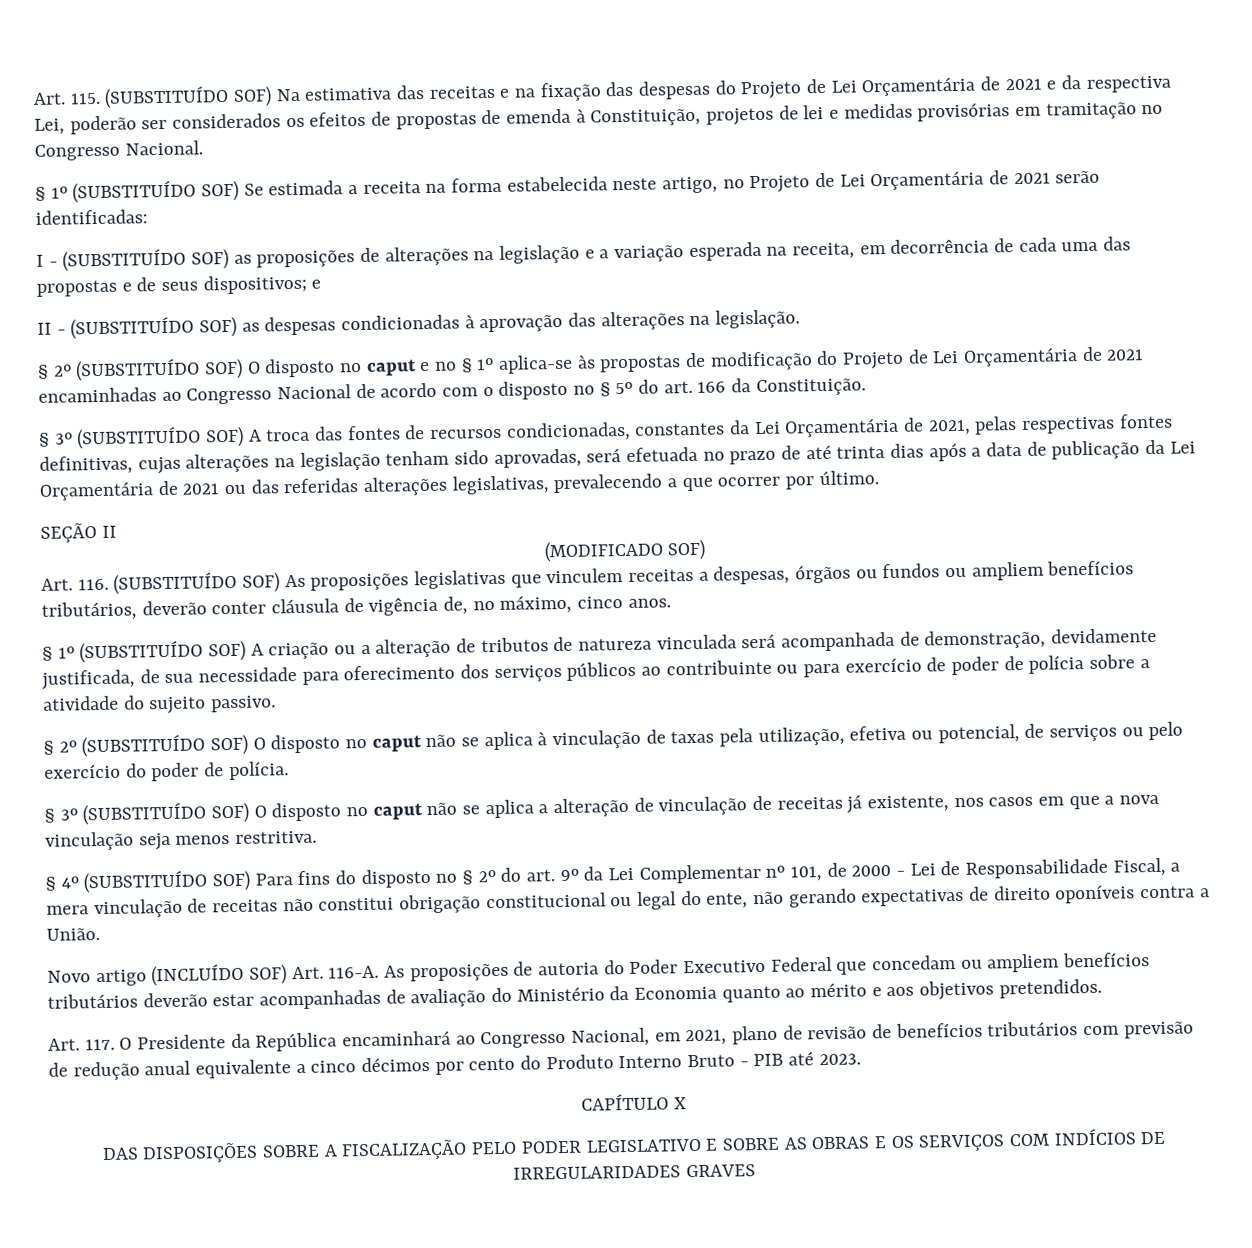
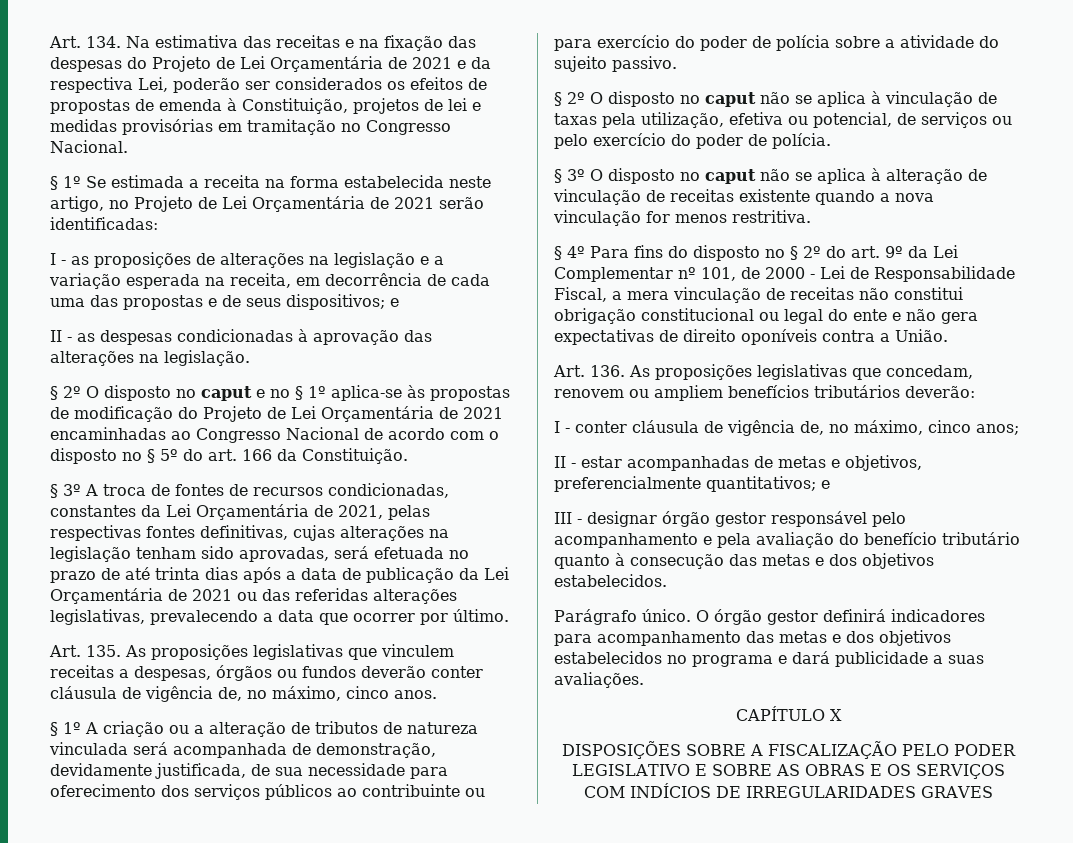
- Art. 115. (SUBSTITUÍDO SOF) Na estimativa das receitas e na fixação das despesas do Projeto de Lei Orçamentária de 2021 e da respectiva Lei, poderão ser considerados os efeitos de propostas de emenda à Constituição, projetos de lei e medidas provisórias em tramitação no Congresso Nacional.
+ Art. 134. Na estimativa das receitas e na fixação das despesas do Projeto de Lei Orçamentária de 2021 e da respectiva Lei, poderão ser considerados os efeitos de propostas de emenda à Constituição, projetos de lei e medidas provisórias em tramitação no Congresso Nacional.
- § 1º (SUBSTITUÍDO SOF) Se estimada a receita na forma estabelecida neste artigo, no Projeto de Lei Orçamentária de 2021 serão identificadas:
+ § 1º Se estimada a receita na forma estabelecida neste artigo, no Projeto de Lei Orçamentária de 2021 serão identificadas:
- I - (SUBSTITUÍDO SOF) as proposições de alterações na legislação e a variação esperada na receita, em decorrência de cada uma das propostas e de seus dispositivos; e
+ I - as proposições de alterações na legislação e a variação esperada na receita, em decorrência de cada uma das propostas e de seus dispositivos; e
- II - (SUBSTITUÍDO SOF) as despesas condicionadas à aprovação das alterações na legislação.
+ II - as despesas condicionadas à aprovação das alterações na legislação.
- § 2º (SUBSTITUÍDO SOF) O disposto no caput e no § 1º aplica-se às propostas de modificação do Projeto de Lei Orçamentária de 2021 encaminhadas ao Congresso Nacional de acordo com o disposto no § 5º do art. 166 da Constituição.
+ § 2º O disposto no caput e no § 1º aplica-se às propostas de modificação do Projeto de Lei Orçamentária de 2021 encaminhadas ao Congresso Nacional de acordo com o disposto no § 5º do art. 166 da Constituição.
- § 3º (SUBSTITUÍDO SOF) A troca das fontes de recursos condicionadas, constantes da Lei Orçamentária de 2021, pelas respectivas fontes definitivas, cujas alterações na legislação tenham sido aprovadas, será efetuada no prazo de até trinta dias após a data de publicação da Lei Orçamentária de 2021 ou das referidas alterações legislativas, prevalecendo a que ocorrer por último.
+ § 3º A troca de fontes de recursos condicionadas, constantes da Lei Orçamentária de 2021, pelas respectivas fontes definitivas, cujas alterações na legislação tenham sido aprovadas, será efetuada no prazo de até trinta dias após a data de publicação da Lei Orçamentária de 2021 ou das referidas alterações legislativas, prevalecendo a data que ocorrer por último.
- SEÇÃO II
- (MODIFICADO SOF)
- Art. 116. (SUBSTITUÍDO SOF) As proposições legislativas que vinculem receitas a despesas, órgãos ou fundos ou ampliem benefícios tributários, deverão conter cláusula de vigência de, no máximo, cinco anos.
+ Art. 135. As proposições legislativas que vinculem receitas a despesas, órgãos ou fundos deverão conter cláusula de vigência de, no máximo, cinco anos.
- § 1º (SUBSTITUÍDO SOF) A criação ou a alteração de tributos de natureza vinculada será acompanhada de demonstração, devidamente justificada, de sua necessidade para oferecimento dos serviços públicos ao contribuinte ou para exercício de poder de polícia sobre a atividade do sujeito passivo.
+ § 1º A criação ou a alteração de tributos de natureza vinculada será acompanhada de demonstração, devidamente justificada, de sua necessidade para oferecimento dos serviços públicos ao contribuinte ou para exercício do poder de polícia sobre a atividade do sujeito passivo.
- § 2º (SUBSTITUÍDO SOF) O disposto no caput não se aplica à vinculação de taxas pela utilização, efetiva ou potencial, de serviços ou pelo exercício do poder de polícia.
+ § 2º O disposto no caput não se aplica à vinculação de taxas pela utilização, efetiva ou potencial, de serviços ou pelo exercício do poder de polícia.
- § 3º (SUBSTITUÍDO SOF) O disposto no caput não se aplica a alteração de vinculação de receitas já existente, nos casos em que a nova vinculação seja menos restritiva.
+ § 3º O disposto no caput não se aplica à alteração de vinculação de receitas existente quando a nova vinculação for menos restritiva.
- § 4º (SUBSTITUÍDO SOF) Para fins do disposto no § 2º do art. 9º da Lei Complementar nº 101, de 2000 - Lei de Responsabilidade Fiscal, a mera vinculação de receitas não constitui obrigação constitucional ou legal do ente, não gerando expectativas de direito oponíveis contra a União.
+ § 4º Para fins do disposto no § 2º do art. 9º da Lei Complementar nº 101, de 2000 - Lei de Responsabilidade Fiscal, a mera vinculação de receitas não constitui obrigação constitucional ou legal do ente e não gera expectativas de direito oponíveis contra a União.
- Novo artigo (INCLUÍDO SOF) Art. 116-A. As proposições de autoria do Poder Executivo Federal que concedam ou ampliem benefícios tributários deverão estar acompanhadas de avaliação do Ministério da Economia quanto ao mérito e aos objetivos pretendidos.
- Art. 117. O Presidente da República encaminhará ao Congresso Nacional, em 2021, plano de revisão de benefícios tributários com previsão de redução anual equivalente a cinco décimos por cento do Produto Interno Bruto - PIB até 2023.
+ Art. 136. As proposições legislativas que concedam, renovem ou ampliem benefícios tributários deverão:
+ I - conter cláusula de vigência de, no máximo, cinco anos;
+ II - estar acompanhadas de metas e objetivos, preferencialmente quantitativos; e
+ III - designar órgão gestor responsável pelo acompanhamento e pela avaliação do benefício tributário quanto à consecução das metas e dos objetivos estabelecidos.
+ Parágrafo único. O órgão gestor definirá indicadores para acompanhamento das metas e dos objetivos estabelecidos no programa e dará publicidade a suas avaliações.
- DAS DISPOSIÇÕES SOBRE A FISCALIZAÇÃO PELO PODER LEGISLATIVO E SOBRE AS OBRAS E OS SERVIÇOS COM INDÍCIOS DE IRREGULARIDADES GRAVES
+ DISPOSIÇÕES SOBRE A FISCALIZAÇÃO PELO PODER LEGISLATIVO E SOBRE AS OBRAS E OS SERVIÇOS COM INDÍCIOS DE IRREGULARIDADES GRAVES

